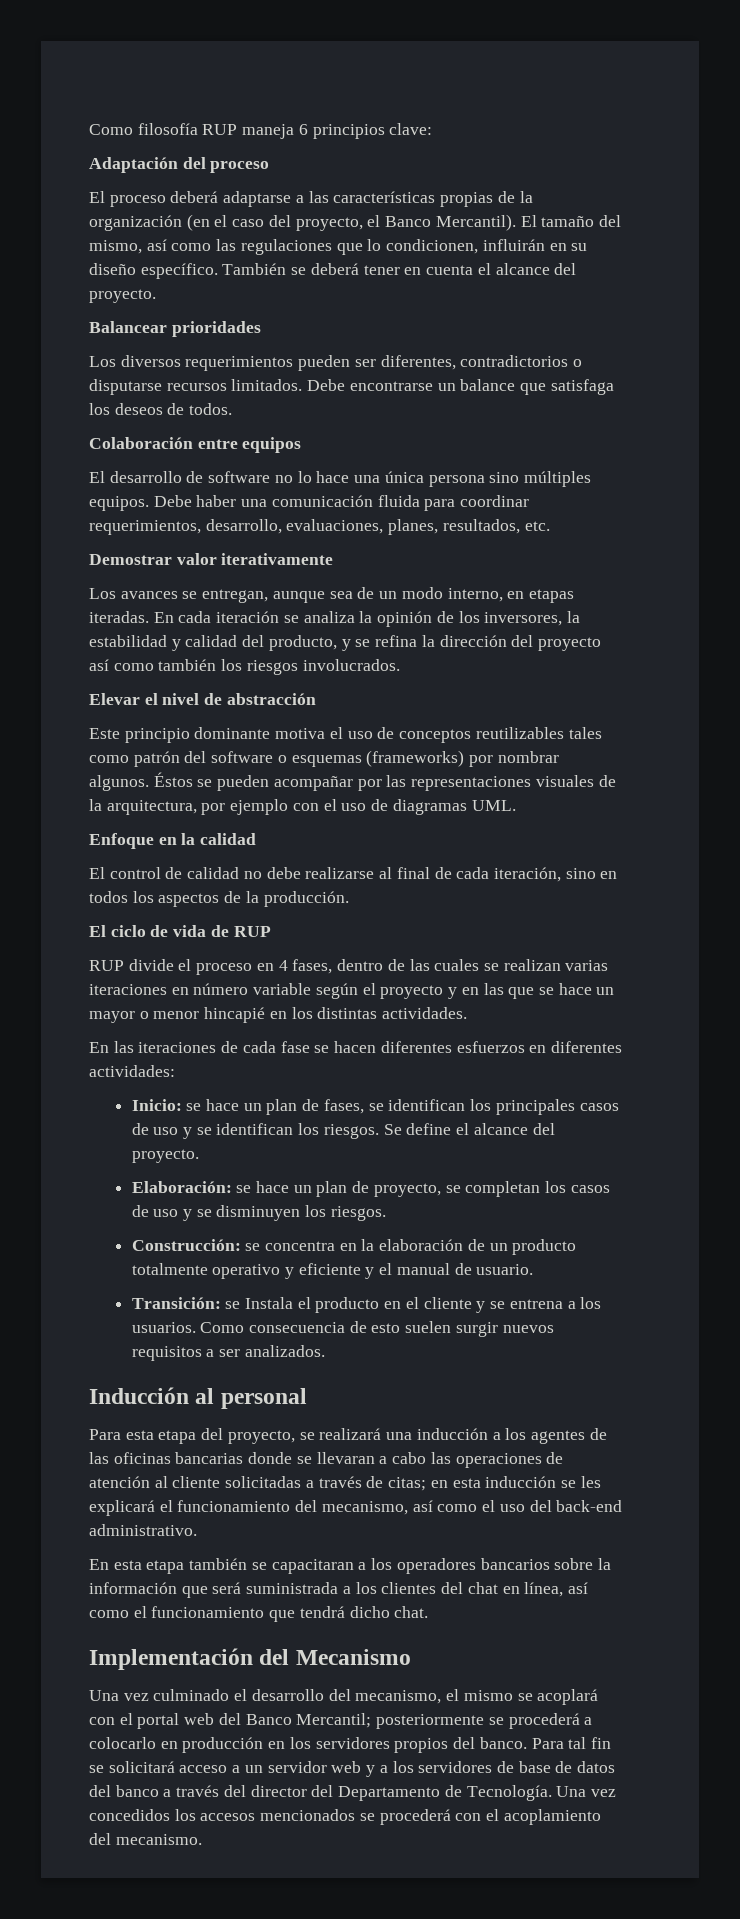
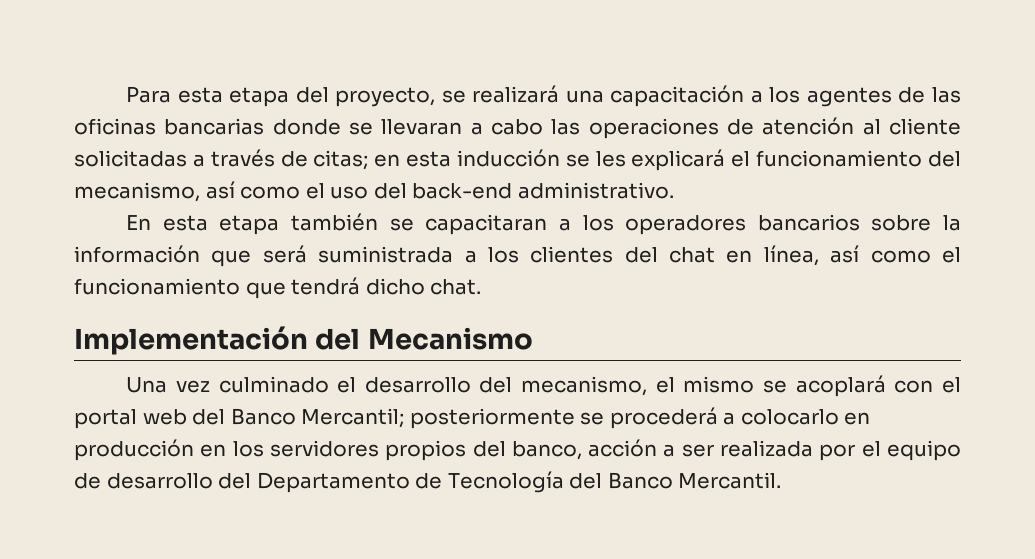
- Como filosofía RUP maneja 6 principios clave:
- Adaptación del proceso
- El proceso deberá adaptarse a las características propias de la organización (en el caso del proyecto, el Banco Mercantil). El tamaño del mismo, así como las regulaciones que lo condicionen, influirán en su diseño específico. También se deberá tener en cuenta el alcance del proyecto.
- Balancear prioridades
- Los diversos requerimientos pueden ser diferentes, contradictorios o disputarse recursos limitados. Debe encontrarse un balance que satisfaga los deseos de todos.
- Colaboración entre equipos
- El desarrollo de software no lo hace una única persona sino múltiples equipos. Debe haber una comunicación fluida para coordinar requerimientos, desarrollo, evaluaciones, planes, resultados, etc.
- Demostrar valor iterativamente
- Los avances se entregan, aunque sea de un modo interno, en etapas iteradas. En cada iteración se analiza la opinión de los inversores, la estabilidad y calidad del producto, y se refina la dirección del proyecto así como también los riesgos involucrados.
- Elevar el nivel de abstracción
- Este principio dominante motiva el uso de conceptos reutilizables tales como patrón del software o esquemas (frameworks) por nombrar algunos. Éstos se pueden acompañar por las representaciones visuales de la arquitectura, por ejemplo con el uso de diagramas UML.
- Enfoque en la calidad
- El control de calidad no debe realizarse al final de cada iteración, sino en todos los aspectos de la producción.
- El ciclo de vida de RUP
- RUP divide el proceso en 4 fases, dentro de las cuales se realizan varias iteraciones en número variable según el proyecto y en las que se hace un mayor o menor hincapié en los distintas actividades.
- En las iteraciones de cada fase se hacen diferentes esfuerzos en diferentes actividades:
- Inicio: se hace un plan de fases, se identifican los principales casos de uso y se identifican los riesgos. Se define el alcance del proyecto.
- Elaboración: se hace un plan de proyecto, se completan los casos de uso y se disminuyen los riesgos.
- Construcción: se concentra en la elaboración de un producto totalmente operativo y eficiente y el manual de usuario.
- Transición: se Instala el producto en el cliente y se entrena a los usuarios. Como consecuencia de esto suelen surgir nuevos requisitos a ser analizados.
- Inducción al personal
- Para esta etapa del proyecto, se realizará una inducción a los agentes de las oficinas bancarias donde se llevaran a cabo las operaciones de atención al cliente solicitadas a través de citas; en esta inducción se les explicará el funcionamiento del mecanismo, así como el uso del back-end administrativo.
+ Para esta etapa del proyecto, se realizará una capacitación a los agentes de las oficinas bancarias donde se llevaran a cabo las operaciones de atención al cliente solicitadas a través de citas; en esta inducción se les explicará el funcionamiento del mecanismo, así como el uso del back-end administrativo.
- Una vez culminado el desarrollo del mecanismo, el mismo se acoplará con el portal web del Banco Mercantil; posteriormente se procederá a colocarlo en producción en los servidores propios del banco. Para tal fin se solicitará acceso a un servidor web y a los servidores de base de datos del banco a través del director del Departamento de Tecnología. Una vez concedidos los accesos mencionados se procederá con el acoplamiento del mecanismo.
+ Una vez culminado el desarrollo del mecanismo, el mismo se acoplará con el portal web del Banco Mercantil; posteriormente se procederá a colocarlo en producción en los servidores propios del banco, acción a ser realizada por el equipo de desarrollo del Departamento de Tecnología del Banco Mercantil.

